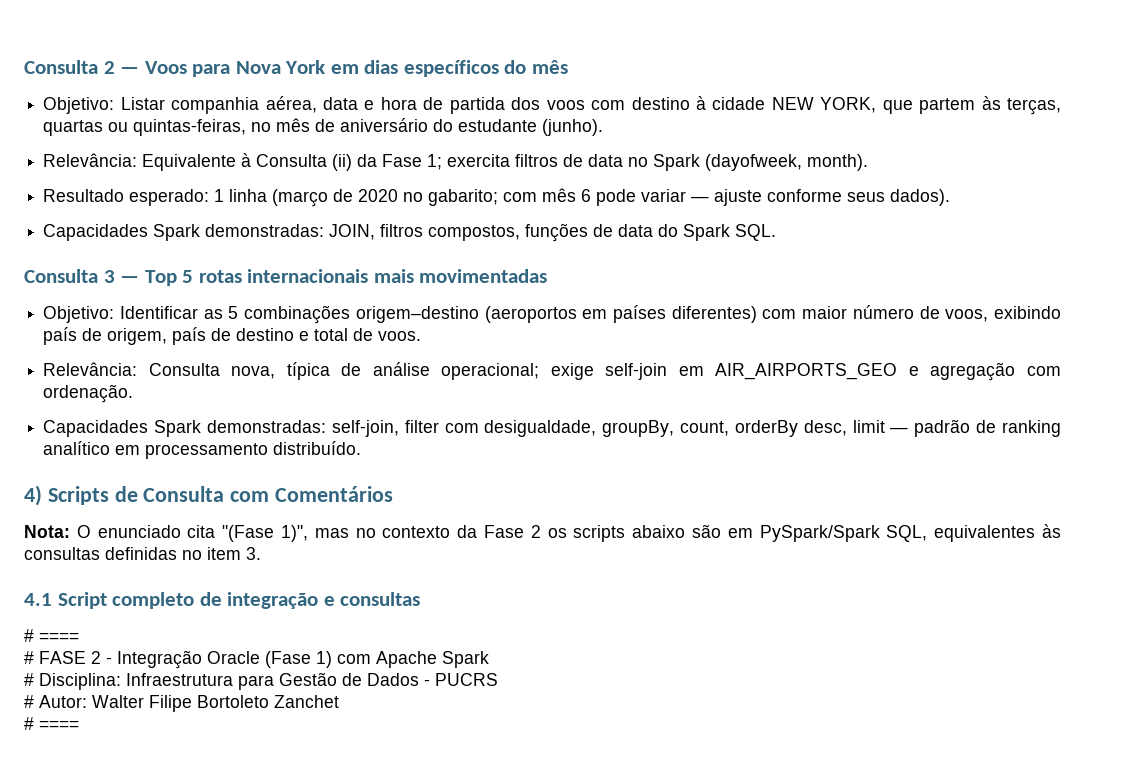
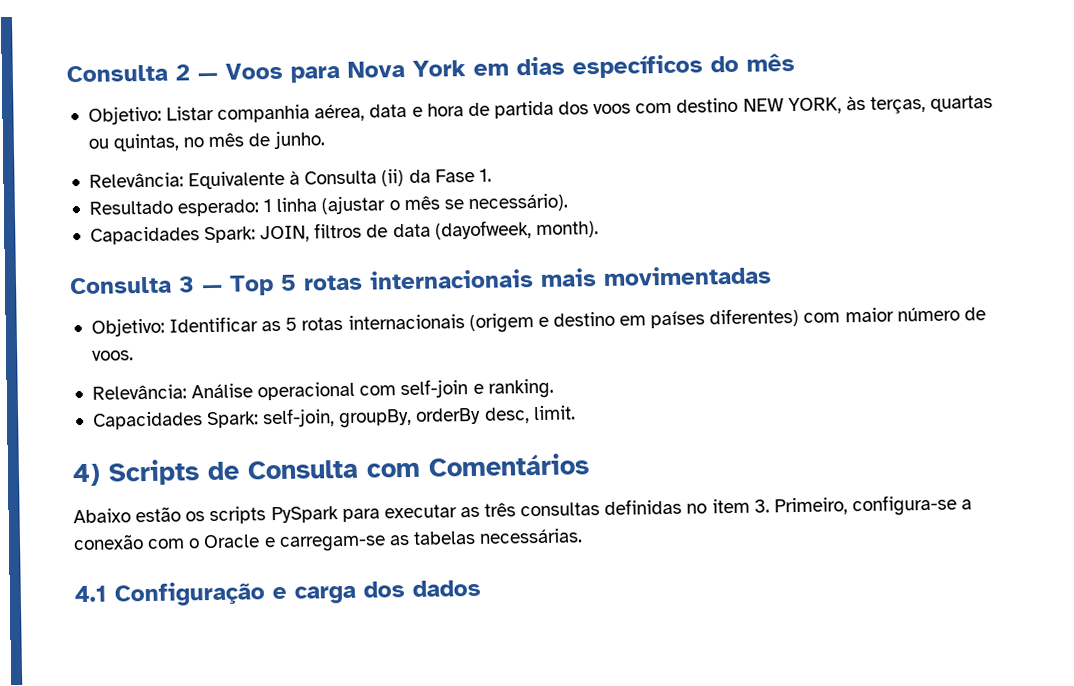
- Objetivo: Listar companhia aérea, data e hora de partida dos voos com destino à cidade NEW YORK, que partem às terças, quartas ou quintas-feiras, no mês de aniversário do estudante (junho).
+ Objetivo: Listar companhia aérea, data e hora de partida dos voos com destino NEW YORK, às terças, quartas ou quintas, no mês de junho.
- Relevância: Equivalente à Consulta (ii) da Fase 1; exercita filtros de data no Spark (dayofweek, month).
- Resultado esperado: 1 linha (março de 2020 no gabarito; com mês 6 pode variar — ajuste conforme seus dados).
- Capacidades Spark demonstradas: JOIN, filtros compostos, funções de data do Spark SQL.
+ Relevância: Equivalente à Consulta (ii) da Fase 1.
+ Resultado esperado: 1 linha (ajustar o mês se necessário).
+ Capacidades Spark: JOIN, filtros de data (dayofweek, month).
- Objetivo: Identificar as 5 combinações origem–destino (aeroportos em países diferentes) com maior número de voos, exibindo país de origem, país de destino e total de voos.
- Relevância: Consulta nova, típica de análise operacional; exige self-join em AIR_AIRPORTS_GEO e agregação com ordenação.
- Capacidades Spark demonstradas: self-join, filter com desigualdade, groupBy, count, orderBy desc, limit — padrão de ranking analítico em processamento distribuído.
+ Objetivo: Identificar as 5 rotas internacionais (origem e destino em países diferentes) com maior número de voos.
+ Relevância: Análise operacional com self-join e ranking.
+ Capacidades Spark: self-join, groupBy, orderBy desc, limit.
- Nota: O enunciado cita "(Fase 1)", mas no contexto da Fase 2 os scripts abaixo são em PySpark/Spark SQL, equivalentes às consultas definidas no item 3.
- 4.1 Script completo de integração e consultas
- # ====
- # FASE 2 - Integração Oracle (Fase 1) com Apache Spark
- # Disciplina: Infraestrutura para Gestão de Dados - PUCRS
- # Autor: Walter Filipe Bortoleto Zanchet
- # ====
+ Abaixo estão os scripts PySpark para executar as três consultas definidas no item 3. Primeiro, configura-se a conexão com o Oracle e carregam-se as tabelas necessárias.
+ 4.1 Configuração e carga dos dados

